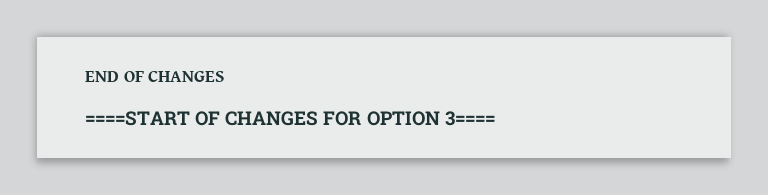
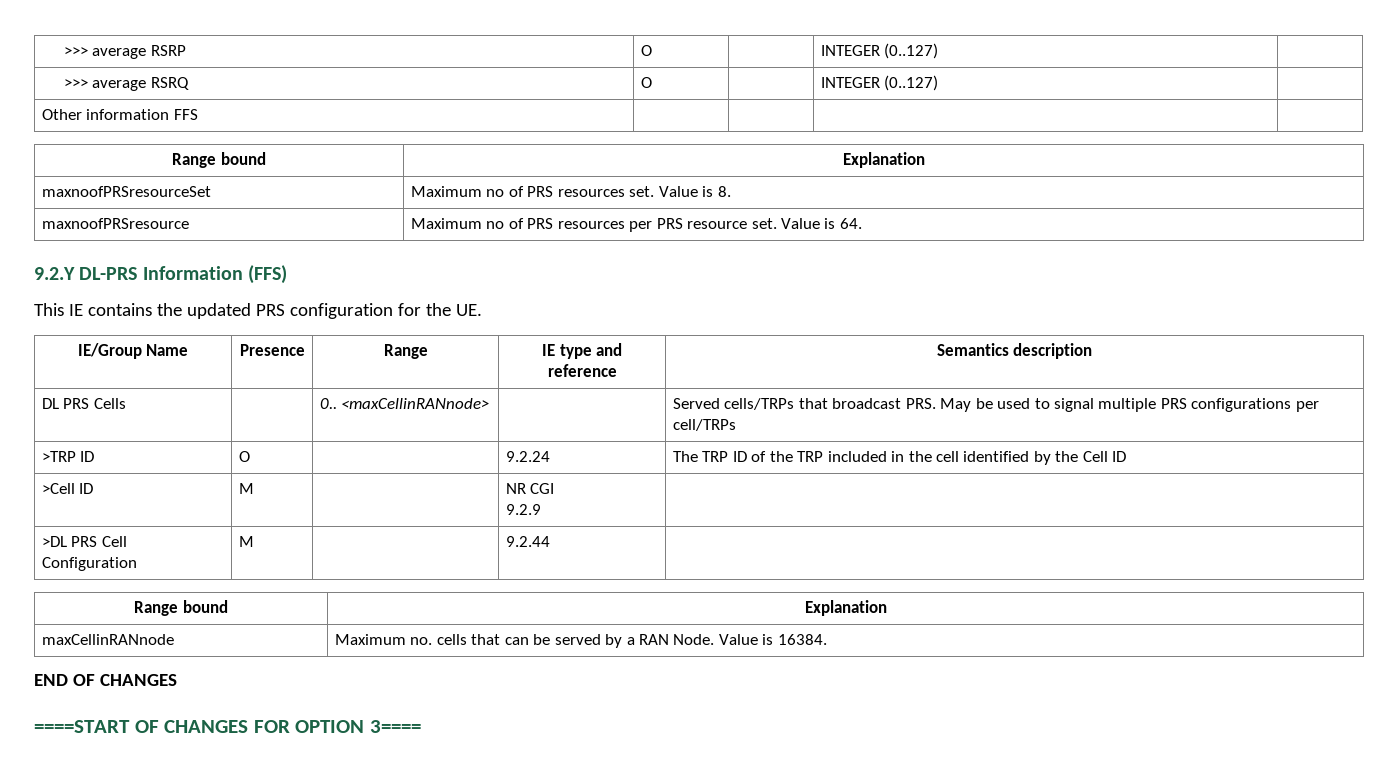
+ >>> average RSRP | O | | INTEGER (0..127) |
+ >>> average RSRQ | O | | INTEGER (0..127) |
+ Other information FFS | | | |
+ Range bound | Explanation
+ maxnoofPRSresourceSet | Maximum no of PRS resources set. Value is 8.
+ maxnoofPRSresource | Maximum no of PRS resources per PRS resource set. Value is 64.
+ 9.2.Y DL-PRS Information (FFS)
+ This IE contains the updated PRS configuration for the UE.
+ IE/Group Name | Presence | Range | IE type and reference | Semantics description
+ DL PRS Cells | | 0.. <maxCellinRANnode> | | Served cells/TRPs that broadcast PRS. May be used to signal multiple PRS configurations per cell/TRPs
+ >TRP ID | O | | 9.2.24 | The TRP ID of the TRP included in the cell identified by the Cell ID
+ >Cell ID | M | | NR CGI
+ 9.2.9 |
+ >DL PRS Cell Configuration | M | | 9.2.44 |
+ Range bound | Explanation
+ maxCellinRANnode | Maximum no. cells that can be served by a RAN Node. Value is 16384.

